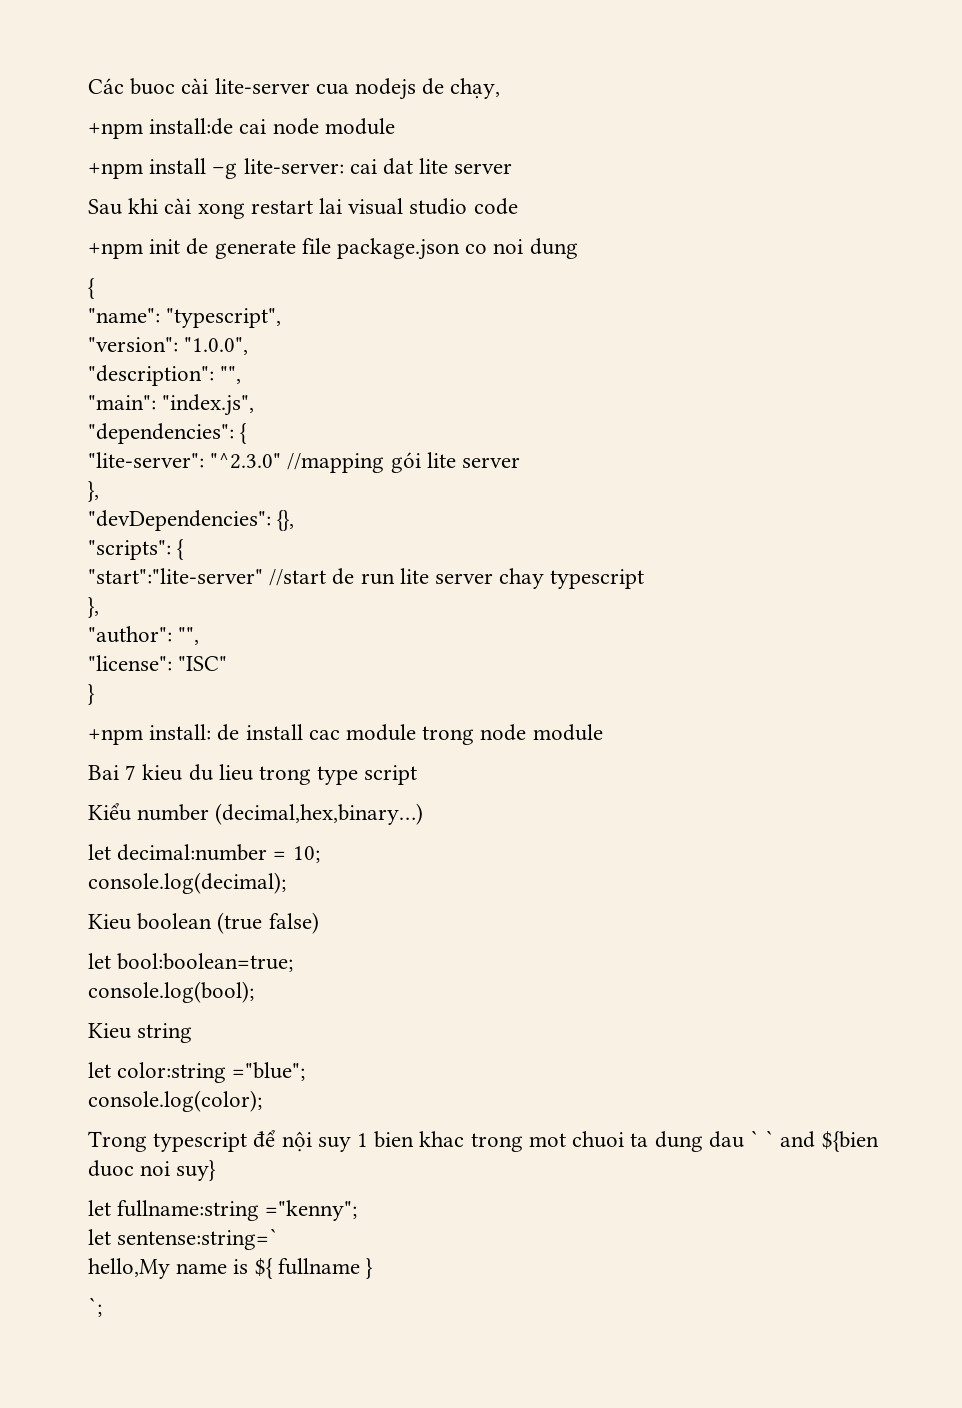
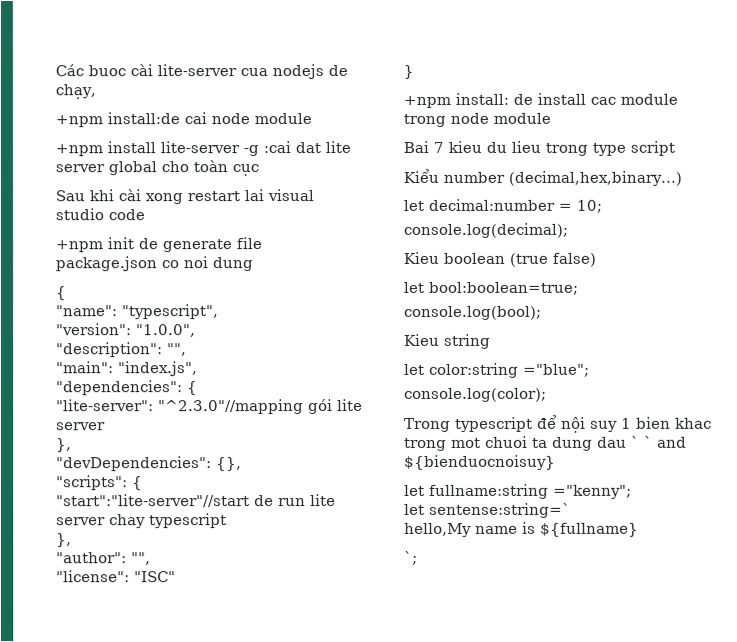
- +npm install –g lite-server: cai dat lite server
+ +npm install lite-server -g :cai dat lite server global cho toàn cục
- "lite-server": "^2.3.0" //mapping gói lite server
+ "lite-server": "^2.3.0"//mapping gói lite server
- "start":"lite-server" //start de run lite server chay typescript
+ "start":"lite-server"//start de run lite server chay typescript
- Trong typescript để nội suy 1 bien khac trong mot chuoi ta dung dau ` ` and ${bien duoc noi suy}
+ Trong typescript để nội suy 1 bien khac trong mot chuoi ta dung dau ` ` and ${bienduocnoisuy}
- hello,My name is ${ fullname }
+ hello,My name is ${fullname}

